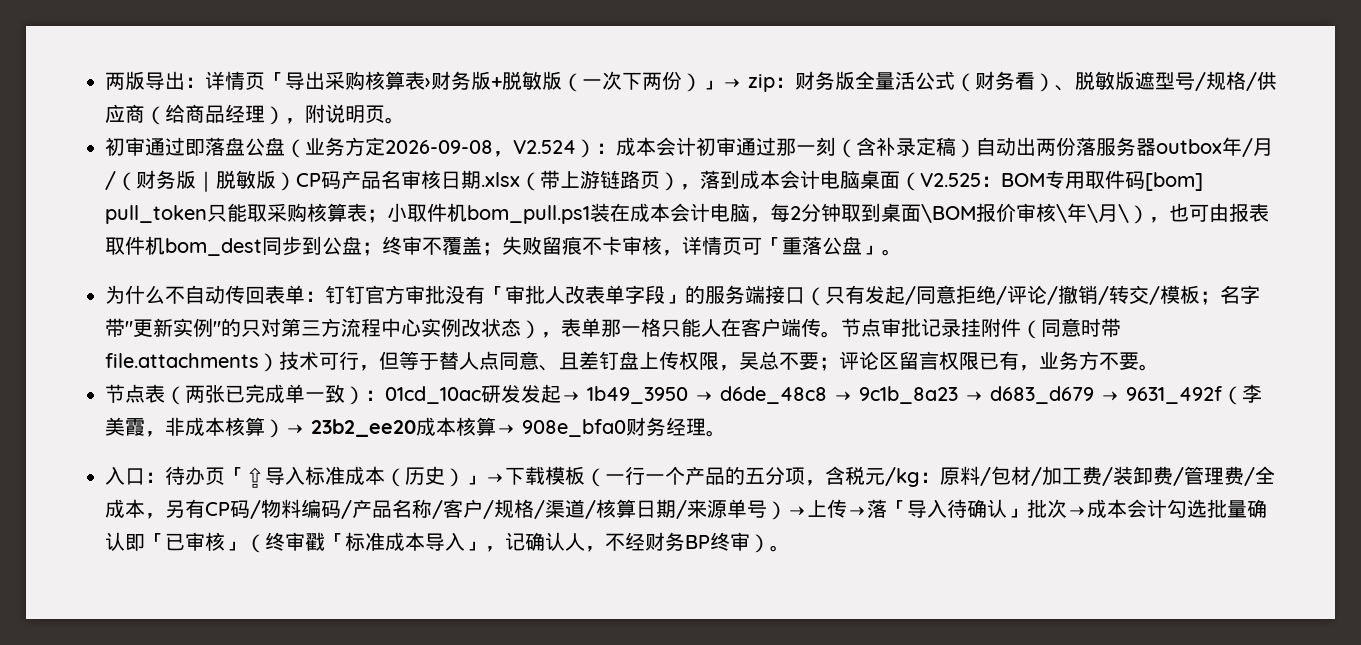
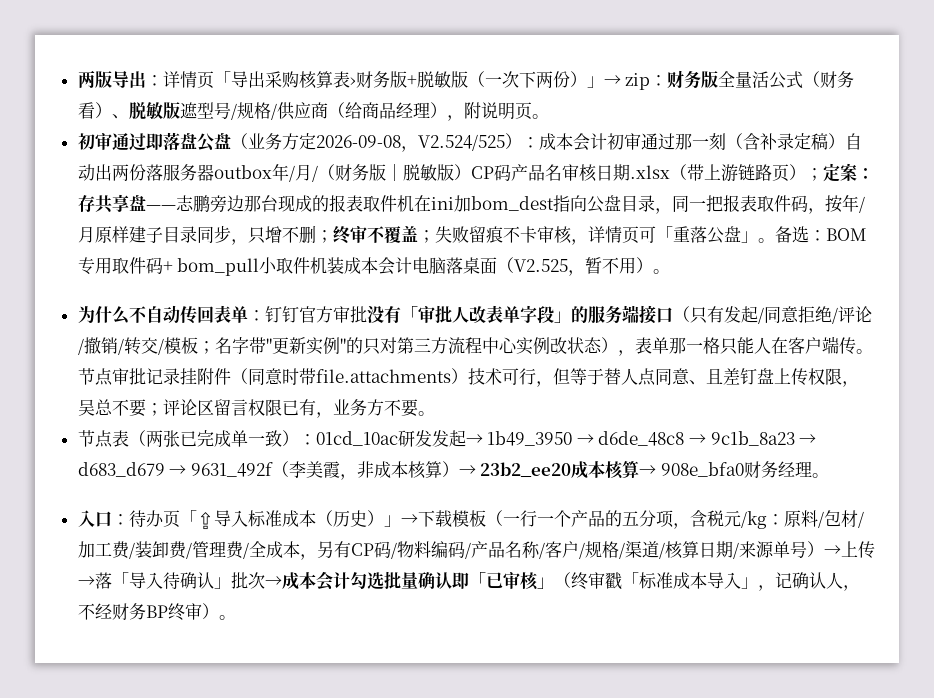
- 初审通过即落盘公盘（业务方定2026-09-08，V2.524）：成本会计初审通过那一刻（含补录定稿）自动出两份落服务器outbox年/月/（财务版｜脱敏版）CP码产品名审核日期.xlsx（带上游链路页），落到成本会计电脑桌面（V2.525：BOM专用取件码[bom] pull_token只能取采购核算表；小取件机bom_pull.ps1装在成本会计电脑，每2分钟取到桌面\BOM报价审核\年\月\），也可由报表取件机bom_dest同步到公盘；终审不覆盖；失败留痕不卡审核，详情页可「重落公盘」。
+ 初审通过即落盘公盘（业务方定2026-09-08，V2.524/525）：成本会计初审通过那一刻（含补录定稿）自动出两份落服务器outbox年/月/（财务版｜脱敏版）CP码产品名审核日期.xlsx（带上游链路页）；定案：存共享盘——志鹏旁边那台现成的报表取件机在ini加bom_dest指向公盘目录，同一把报表取件码，按年/月原样建子目录同步，只增不删；终审不覆盖；失败留痕不卡审核，详情页可「重落公盘」。备选：BOM专用取件码+ bom_pull小取件机装成本会计电脑落桌面（V2.525，暂不用）。

